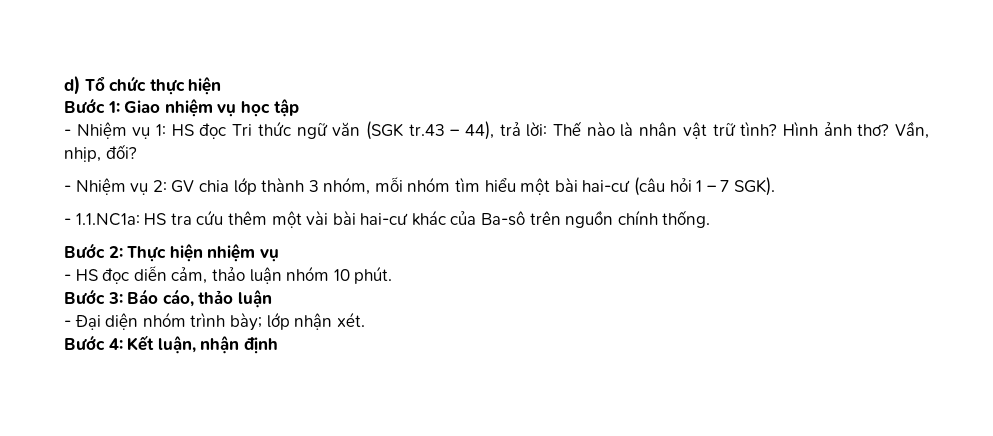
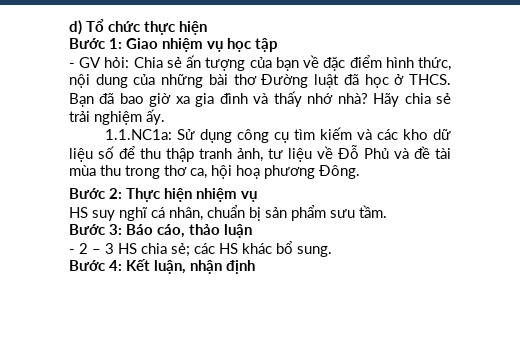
- - Nhiệm vụ 1: HS đọc Tri thức ngữ văn (SGK tr.43 – 44), trả lời: Thế nào là nhân vật trữ tình? Hình ảnh thơ? Vần, nhịp, đối?
- - Nhiệm vụ 2: GV chia lớp thành 3 nhóm, mỗi nhóm tìm hiểu một bài hai-cư (câu hỏi 1 – 7 SGK).
- - 1.1.NC1a: HS tra cứu thêm một vài bài hai-cư khác của Ba-sô trên nguồn chính thống.
+ - GV hỏi: Chia sẻ ấn tượng của bạn về đặc điểm hình thức, nội dung của những bài thơ Đường luật đã học ở THCS. Bạn đã bao giờ xa gia đình và thấy nhớ nhà? Hãy chia sẻ trải nghiệm ấy.
+ 1.1.NC1a: Sử dụng công cụ tìm kiếm và các kho dữ liệu số để thu thập tranh ảnh, tư liệu về Đỗ Phủ và đề tài mùa thu trong thơ ca, hội hoạ phương Đông.
- - HS đọc diễn cảm, thảo luận nhóm 10 phút.
+ HS suy nghĩ cá nhân, chuẩn bị sản phẩm sưu tầm.
- - Đại diện nhóm trình bày; lớp nhận xét.
+ - 2 – 3 HS chia sẻ; các HS khác bổ sung.

